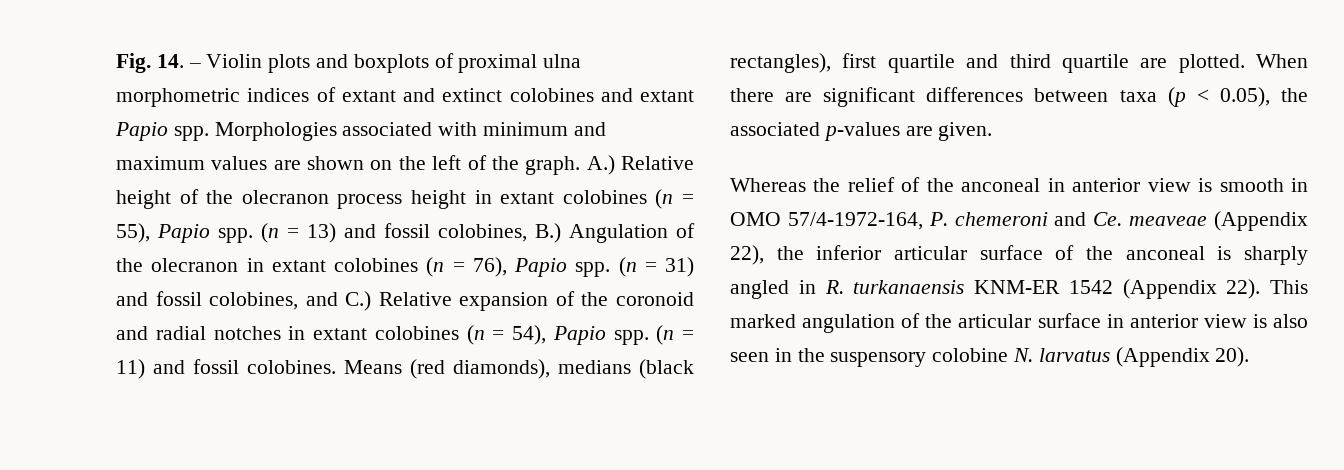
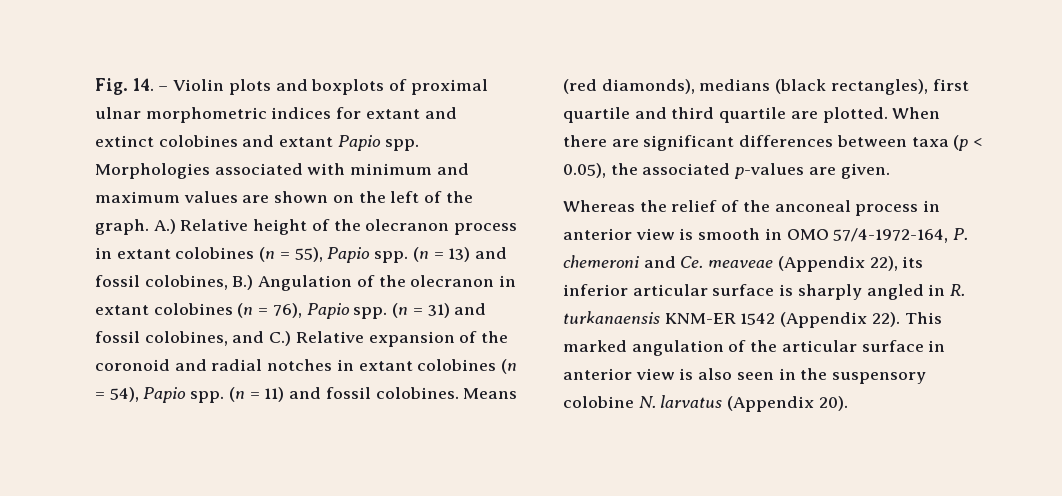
- Fig. 14. – Violin plots and boxplots of proximal ulna morphometric indices of extant and extinct colobines and extant Papio spp.
+ Fig. 14. – Violin plots and boxplots of proximal ulnar morphometric indices for extant and extinct colobines and extant Papio spp.
- A.) Relative height of the olecranon process height in extant colobines (n = 55), Papio spp.
+ A.) Relative height of the olecranon process in extant colobines (n = 55), Papio spp.
- Whereas the relief of the anconeal in anterior view is smooth in OMO 57/4-1972-164, P. chemeroni and Ce. meaveae (Appendix 22), the inferior articular surface of the anconeal is sharply angled in R. turkanaensis KNM-ER 1542 (Appendix 22).
+ Whereas the relief of the anconeal process in anterior view is smooth in OMO 57/4-1972-164, P. chemeroni and Ce. meaveae (Appendix 22), its inferior articular surface is sharply angled in R. turkanaensis KNM-ER 1542 (Appendix 22).

